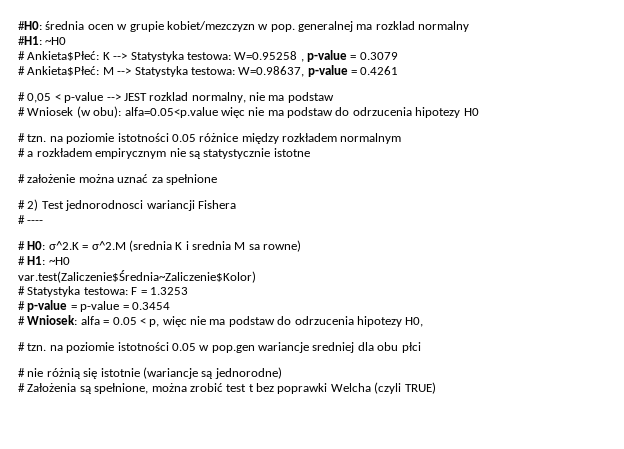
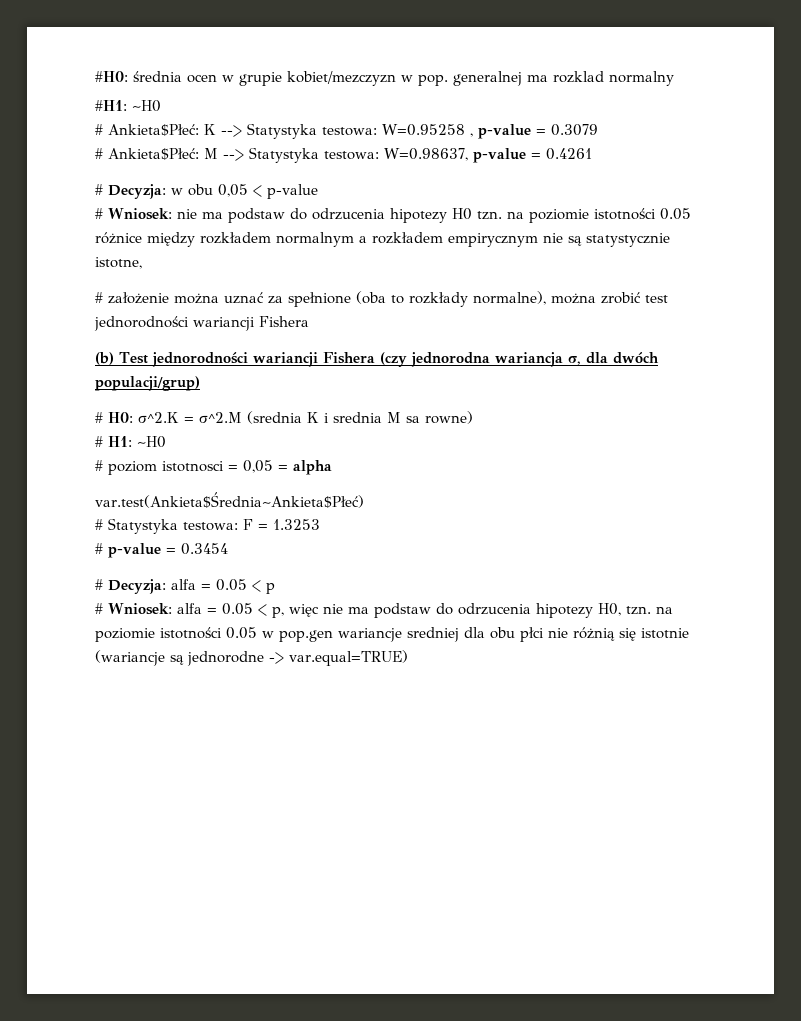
- # 0,05 < p-value --> JEST rozklad normalny, nie ma podstaw
- # Wniosek (w obu): alfa=0.05<p.value więc nie ma podstaw do odrzucenia hipotezy H0
- # tzn. na poziomie istotności 0.05 różnice między rozkładem normalnym
- # a rozkładem empirycznym nie są statystycznie istotne
+ # Decyzja: w obu 0,05 < p-value
+ # Wniosek: nie ma podstaw do odrzucenia hipotezy H0 tzn. na poziomie istotności 0.05 różnice między rozkładem normalnym a rozkładem empirycznym nie są statystycznie istotne,
- # założenie można uznać za spełnione
- # 2) Test jednorodnosci wariancji Fishera
- # ----
+ # założenie można uznać za spełnione (oba to rozkłady normalne), można zrobić test jednorodności wariancji Fishera
+ (b) Test jednorodności wariancji Fishera (czy jednorodna wariancja σ, dla dwóch populacji/grup)
- var.test(Zaliczenie$Średnia~Zaliczenie$Kolor)
+ # poziom istotnosci = 0,05 = alpha
+ var.test(Ankieta$Średnia~Ankieta$Płeć)
- # p-value = p-value = 0.3454
+ # p-value = 0.3454
+ # Decyzja: alfa = 0.05 < p
- # Wniosek: alfa = 0.05 < p, więc nie ma podstaw do odrzucenia hipotezy H0,
- # tzn. na poziomie istotności 0.05 w pop.gen wariancje sredniej dla obu płci
- # nie różnią się istotnie (wariancje są jednorodne)
- # Założenia są spełnione, można zrobić test t bez poprawki Welcha (czyli TRUE)
+ # Wniosek: alfa = 0.05 < p, więc nie ma podstaw do odrzucenia hipotezy H0, tzn. na poziomie istotności 0.05 w pop.gen wariancje sredniej dla obu płci nie różnią się istotnie (wariancje są jednorodne -> var.equal=TRUE)

